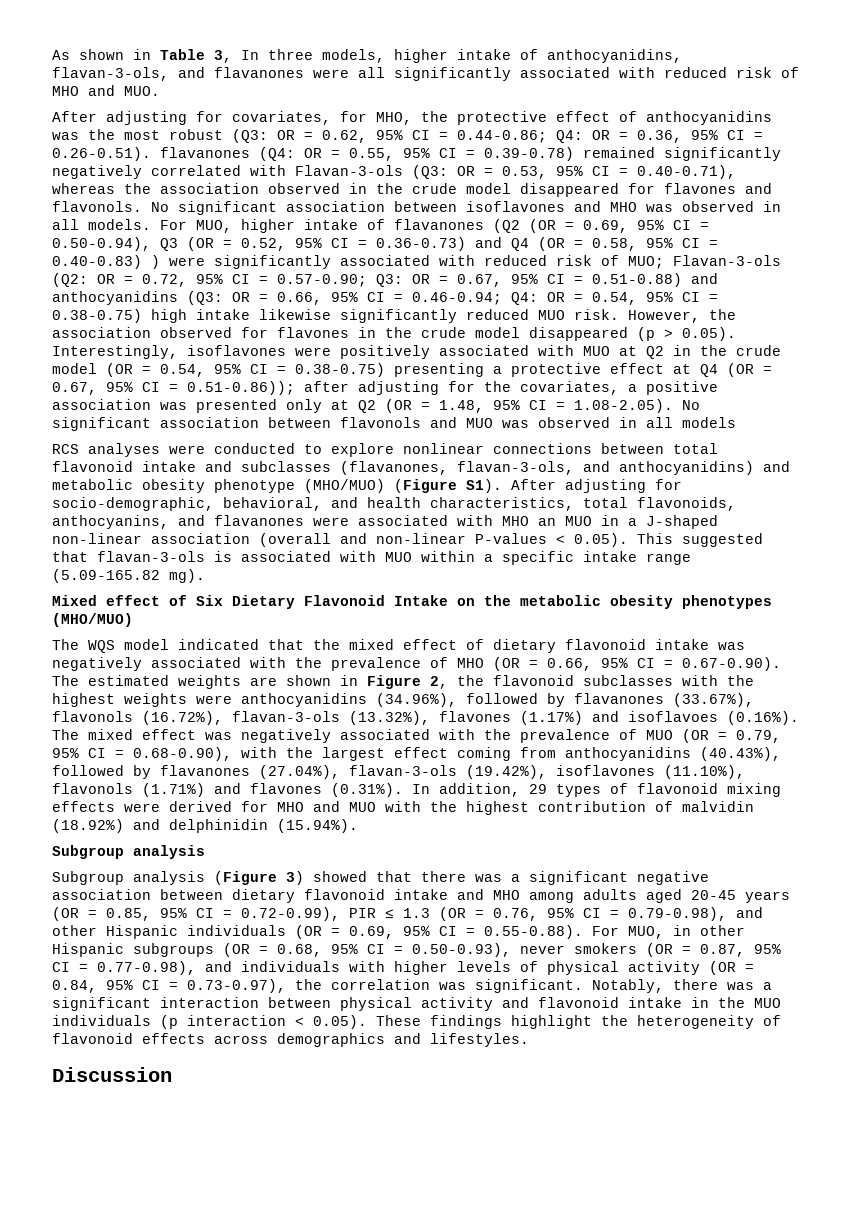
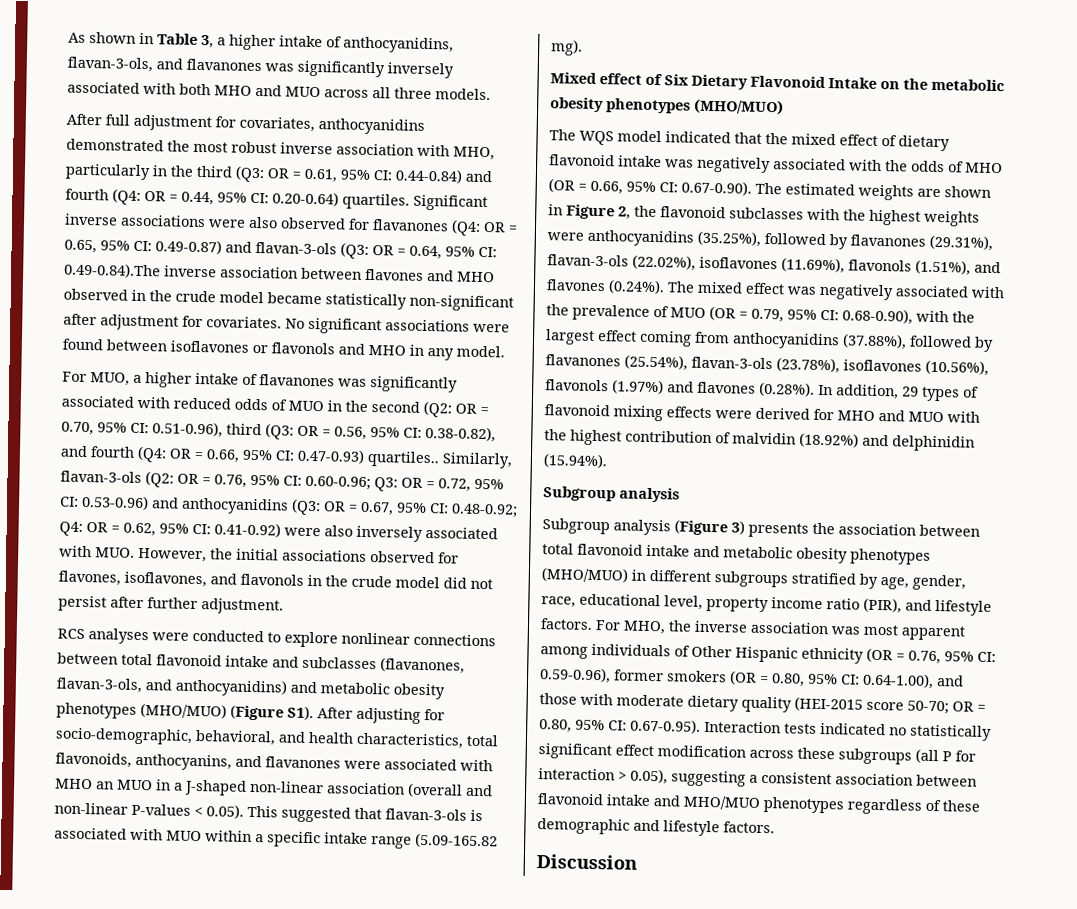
- As shown in Table 3, In three models, higher intake of anthocyanidins, flavan-3-ols, and flavanones were all significantly associated with reduced risk of MHO and MUO.
- After adjusting for covariates, for MHO, the protective effect of anthocyanidins was the most robust (Q3: OR = 0.62, 95% CI = 0.44-0.86; Q4: OR = 0.36, 95% CI = 0.26-0.51). flavanones (Q4: OR = 0.55, 95% CI = 0.39-0.78) remained significantly negatively correlated with Flavan-3-ols (Q3: OR = 0.53, 95% CI = 0.40-0.71), whereas the association observed in the crude model disappeared for flavones and flavonols. No significant association between isoflavones and MHO was observed in all models. For MUO, higher intake of flavanones (Q2 (OR = 0.69, 95% CI = 0.50-0.94), Q3 (OR = 0.52, 95% CI = 0.36-0.73) and Q4 (OR = 0.58, 95% CI = 0.40-0.83) ) were significantly associated with reduced risk of MUO; Flavan-3-ols (Q2: OR = 0.72, 95% CI = 0.57-0.90; Q3: OR = 0.67, 95% CI = 0.51-0.88) and anthocyanidins (Q3: OR = 0.66, 95% CI = 0.46-0.94; Q4: OR = 0.54, 95% CI = 0.38-0.75) high intake likewise significantly reduced MUO risk. However, the association observed for flavones in the crude model disappeared (p > 0.05). Interestingly, isoflavones were positively associated with MUO at Q2 in the crude model (OR = 0.54, 95% CI = 0.38-0.75) presenting a protective effect at Q4 (OR = 0.67, 95% CI = 0.51-0.86)); after adjusting for the covariates, a positive association was presented only at Q2 (OR = 1.48, 95% CI = 1.08-2.05). No significant association between flavonols and MUO was observed in all models
+ As shown in Table 3, a higher intake of anthocyanidins, flavan-3-ols, and flavanones was significantly inversely associated with both MHO and MUO across all three models.
+ After full adjustment for covariates, anthocyanidins demonstrated the most robust inverse association with MHO, particularly in the third (Q3: OR = 0.61, 95% CI: 0.44-0.84) and fourth (Q4: OR = 0.44, 95% CI: 0.20-0.64) quartiles. Significant inverse associations were also observed for flavanones (Q4: OR = 0.65, 95% CI: 0.49-0.87) and flavan-3-ols (Q3: OR = 0.64, 95% CI: 0.49-0.84).The inverse association between flavones and MHO observed in the crude model became statistically non-significant after adjustment for covariates. No significant associations were found between isoflavones or flavonols and MHO in any model.
+ For MUO, a higher intake of flavanones was significantly associated with reduced odds of MUO in the second (Q2: OR = 0.70, 95% CI: 0.51-0.96), third (Q3: OR = 0.56, 95% CI: 0.38-0.82), and fourth (Q4: OR = 0.66, 95% CI: 0.47-0.93) quartiles.. Similarly, flavan-3-ols (Q2: OR = 0.76, 95% CI: 0.60-0.96; Q3: OR = 0.72, 95% CI: 0.53-0.96) and anthocyanidins (Q3: OR = 0.67, 95% CI: 0.48-0.92; Q4: OR = 0.62, 95% CI: 0.41-0.92) were also inversely associated with MUO. However, the initial associations observed for flavones, isoflavones, and flavonols in the crude model did not persist after further adjustment.
- RCS analyses were conducted to explore nonlinear connections between total flavonoid intake and subclasses (flavanones, flavan-3-ols, and anthocyanidins) and metabolic obesity phenotype (MHO/MUO) (Figure S1). After adjusting for socio-demographic, behavioral, and health characteristics, total flavonoids, anthocyanins, and flavanones were associated with MHO an MUO in a J-shaped non-linear association (overall and non-linear P-values < 0.05). This suggested that flavan-3-ols is associated with MUO within a specific intake range (5.09-165.82 mg).
+ RCS analyses were conducted to explore nonlinear connections between total flavonoid intake and subclasses (flavanones, flavan-3-ols, and anthocyanidins) and metabolic obesity phenotypes (MHO/MUO) (Figure S1). After adjusting for socio-demographic, behavioral, and health characteristics, total flavonoids, anthocyanins, and flavanones were associated with MHO an MUO in a J-shaped non-linear association (overall and non-linear P-values < 0.05). This suggested that flavan-3-ols is associated with MUO within a specific intake range (5.09-165.82 mg).
- The WQS model indicated that the mixed effect of dietary flavonoid intake was negatively associated with the prevalence of MHO (OR = 0.66, 95% CI = 0.67-0.90). The estimated weights are shown in Figure 2, the flavonoid subclasses with the highest weights were anthocyanidins (34.96%), followed by flavanones (33.67%), flavonols (16.72%), flavan-3-ols (13.32%), flavones (1.17%) and isoflavoes (0.16%). The mixed effect was negatively associated with the prevalence of MUO (OR = 0.79, 95% CI = 0.68-0.90), with the largest effect coming from anthocyanidins (40.43%), followed by flavanones (27.04%), flavan-3-ols (19.42%), isoflavones (11.10%), flavonols (1.71%) and flavones (0.31%). In addition, 29 types of flavonoid mixing effects were derived for MHO and MUO with the highest contribution of malvidin (18.92%) and delphinidin (15.94%).
+ The WQS model indicated that the mixed effect of dietary flavonoid intake was negatively associated with the odds of MHO (OR = 0.66, 95% CI: 0.67-0.90). The estimated weights are shown in Figure 2, the flavonoid subclasses with the highest weights were anthocyanidins (35.25%), followed by flavanones (29.31%), flavan-3-ols (22.02%), isoflavones (11.69%), flavonols (1.51%), and flavones (0.24%). The mixed effect was negatively associated with the prevalence of MUO (OR = 0.79, 95% CI: 0.68-0.90), with the largest effect coming from anthocyanidins (37.88%), followed by flavanones (25.54%), flavan-3-ols (23.78%), isoflavones (10.56%), flavonols (1.97%) and flavones (0.28%). In addition, 29 types of flavonoid mixing effects were derived for MHO and MUO with the highest contribution of malvidin (18.92%) and delphinidin (15.94%).
- Subgroup analysis (Figure 3) showed that there was a significant negative association between dietary flavonoid intake and MHO among adults aged 20-45 years (OR = 0.85, 95% CI = 0.72-0.99), PIR ≤ 1.3 (OR = 0.76, 95% CI = 0.79-0.98), and other Hispanic individuals (OR = 0.69, 95% CI = 0.55-0.88). For MUO, in other Hispanic subgroups (OR = 0.68, 95% CI = 0.50-0.93), never smokers (OR = 0.87, 95% CI = 0.77-0.98), and individuals with higher levels of physical activity (OR = 0.84, 95% CI = 0.73-0.97), the correlation was significant. Notably, there was a significant interaction between physical activity and flavonoid intake in the MUO individuals (p interaction < 0.05). These findings highlight the heterogeneity of flavonoid effects across demographics and lifestyles.
+ Subgroup analysis (Figure 3) presents the association between total flavonoid intake and metabolic obesity phenotypes (MHO/MUO) in different subgroups stratified by age, gender, race, educational level, property income ratio (PIR), and lifestyle factors. For MHO, the inverse association was most apparent among individuals of Other Hispanic ethnicity (OR = 0.76, 95% CI: 0.59-0.96), former smokers (OR = 0.80, 95% CI: 0.64-1.00), and those with moderate dietary quality (HEI-2015 score 50-70; OR = 0.80, 95% CI: 0.67-0.95). Interaction tests indicated no statistically significant effect modification across these subgroups (all P for interaction > 0.05), suggesting a consistent association between flavonoid intake and MHO/MUO phenotypes regardless of these demographic and lifestyle factors.

